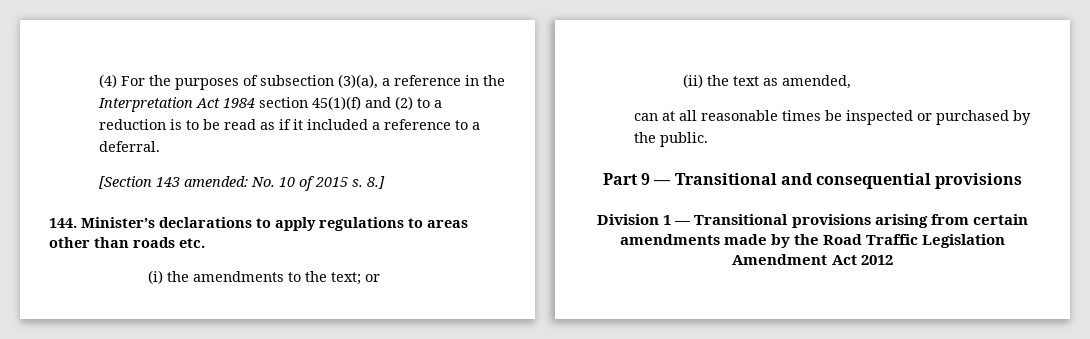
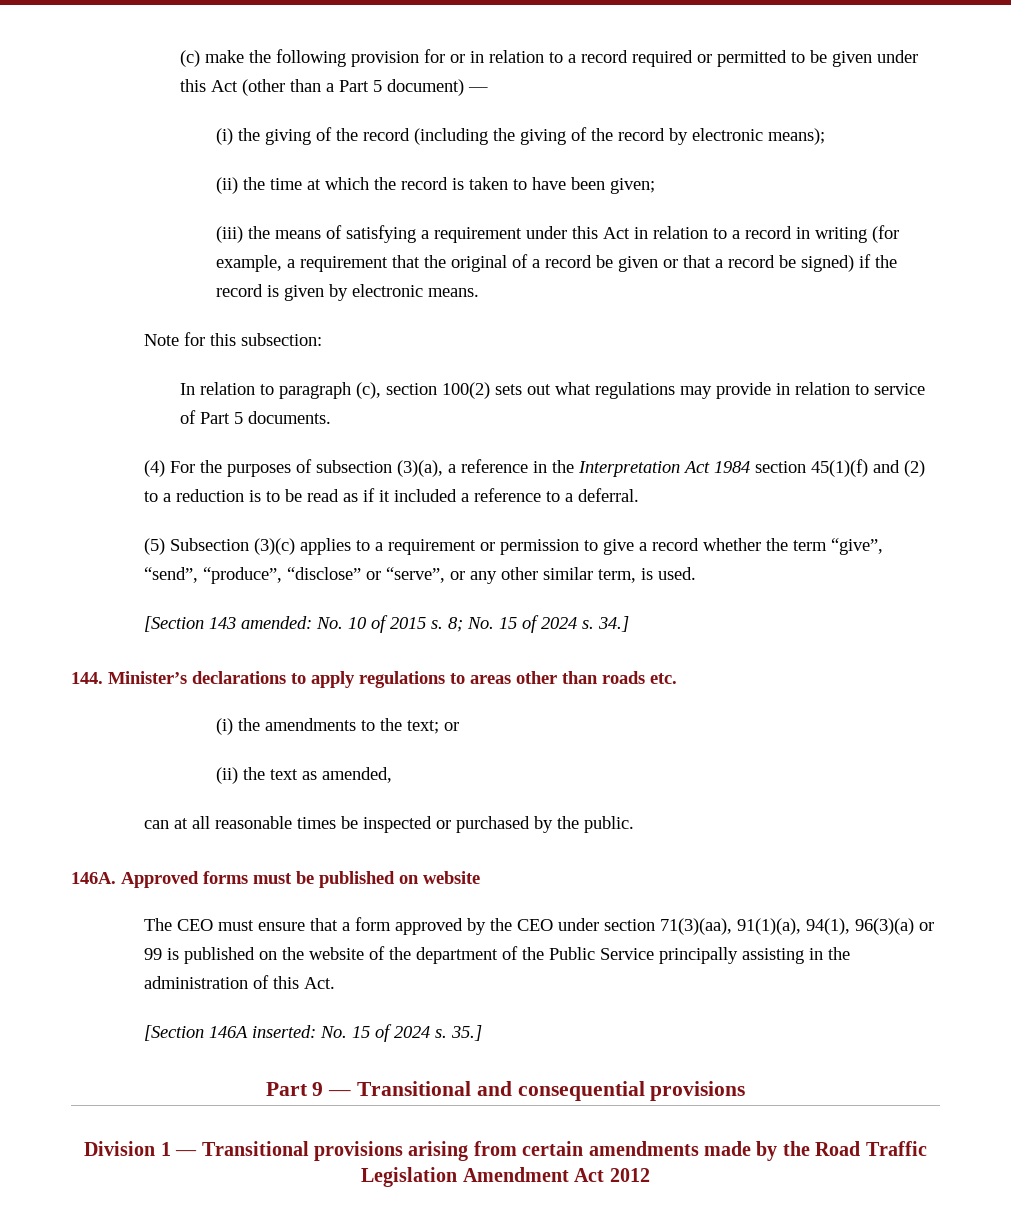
+ (c) make the following provision for or in relation to a record required or permitted to be given under this Act (other than a Part 5 document) —
+ (i) the giving of the record (including the giving of the record by electronic means);
+ (ii) the time at which the record is taken to have been given;
+ (iii) the means of satisfying a requirement under this Act in relation to a record in writing (for example, a requirement that the original of a record be given or that a record be signed) if the record is given by electronic means.
+ Note for this subsection:
+ In relation to paragraph (c), section 100(2) sets out what regulations may provide in relation to service of Part 5 documents.
+ (5) Subsection (3)(c) applies to a requirement or permission to give a record whether the term “give”, “send”, “produce”, “disclose” or “serve”, or any other similar term, is used.
- 8.]
+ 8; No. 15 of 2024 s. 34.]
+ 146A. Approved forms must be published on website
+ The CEO must ensure that a form approved by the CEO under section 71(3)(aa), 91(1)(a), 94(1), 96(3)(a) or 99 is published on the website of the department of the Public Service principally assisting in the administration of this Act.
+ [Section 146A inserted: No. 15 of 2024 s. 35.]

